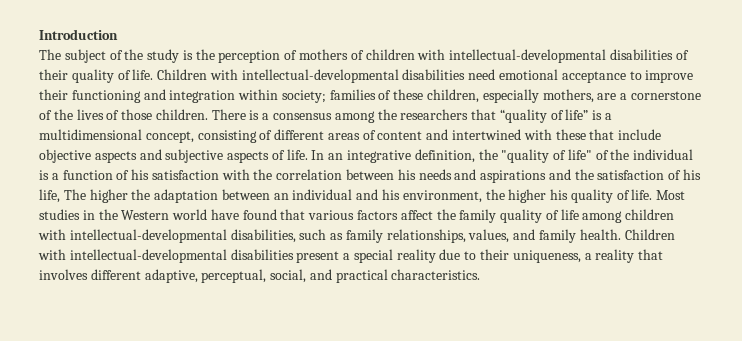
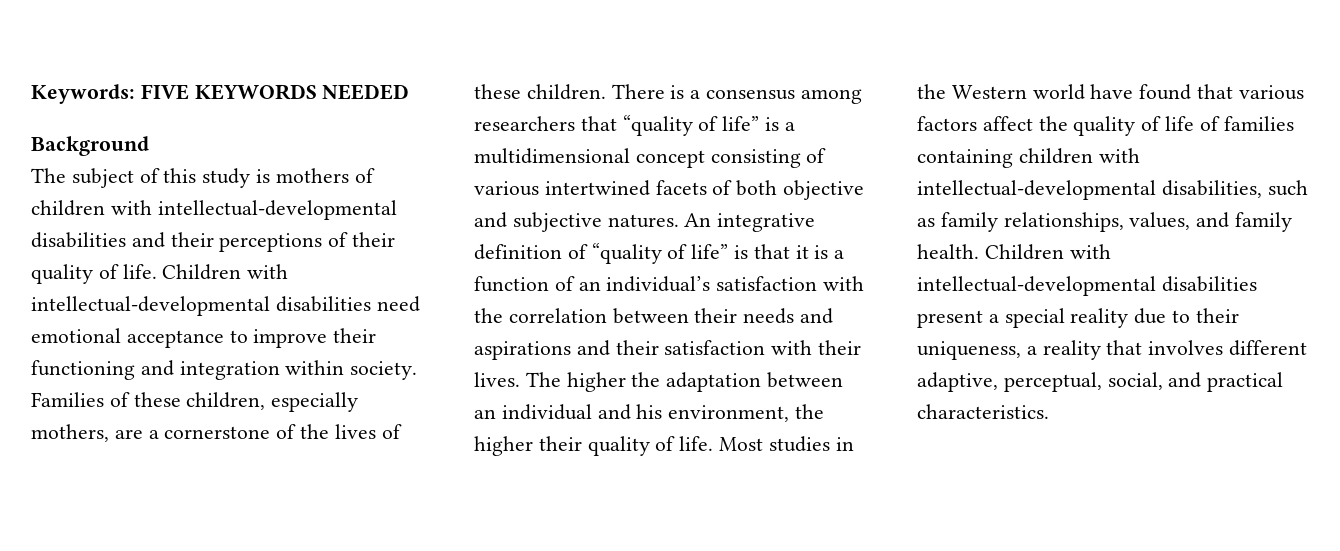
- Introduction
+ Keywords: FIVE KEYWORDS NEEDED
+ Background
- The subject of the study is the perception of mothers of children with intellectual-developmental disabilities of their quality of life.
+ The subject of this study is mothers of children with intellectual-developmental disabilities and their perceptions of their quality of life.
- Children with intellectual-developmental disabilities need emotional acceptance to improve their functioning and integration within society; families of these children, especially mothers, are a cornerstone of the lives of those children.
+ Children with intellectual-developmental disabilities need emotional acceptance to improve their functioning and integration within society. Families of these children, especially mothers, are a cornerstone of the lives of these children.
- There is a consensus among the researchers that “quality of life” is a multidimensional concept, consisting of different areas of content and intertwined with these that include objective aspects and subjective aspects of life. In an integrative definition, the "quality of life" of the individual is a function of his satisfaction with the correlation between his needs and aspirations and the satisfaction of his life, The higher the adaptation between an individual and his environment, the higher his quality of life.
+ There is a consensus among researchers that “quality of life” is a multidimensional concept consisting of various intertwined facets of both objective and subjective natures. An integrative definition of “quality of life” is that it is a function of an individual’s satisfaction with the correlation between their needs and aspirations and their satisfaction with their lives. The higher the adaptation between an individual and his environment, the higher their quality of life.
- Most studies in the Western world have found that various factors affect the family quality of life among children with intellectual-developmental disabilities, such as family relationships, values, and family health.
+ Most studies in the Western world have found that various factors affect the quality of life of families containing children with intellectual-developmental disabilities, such as family relationships, values, and family health.

